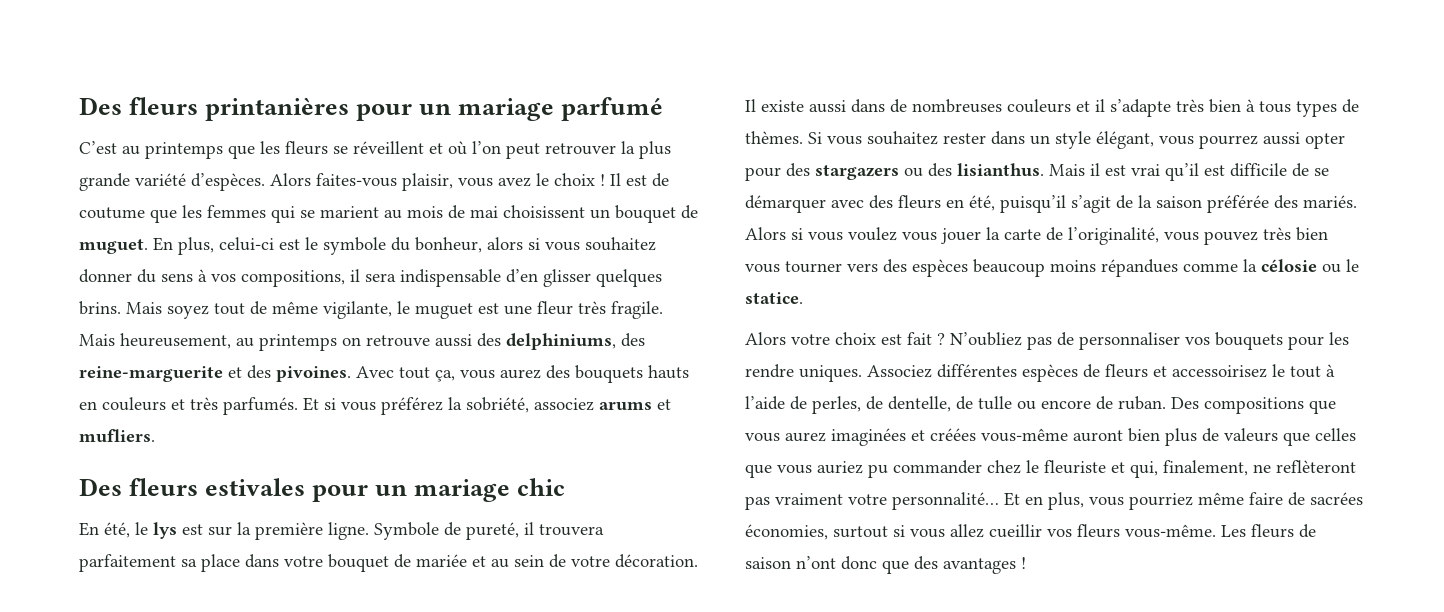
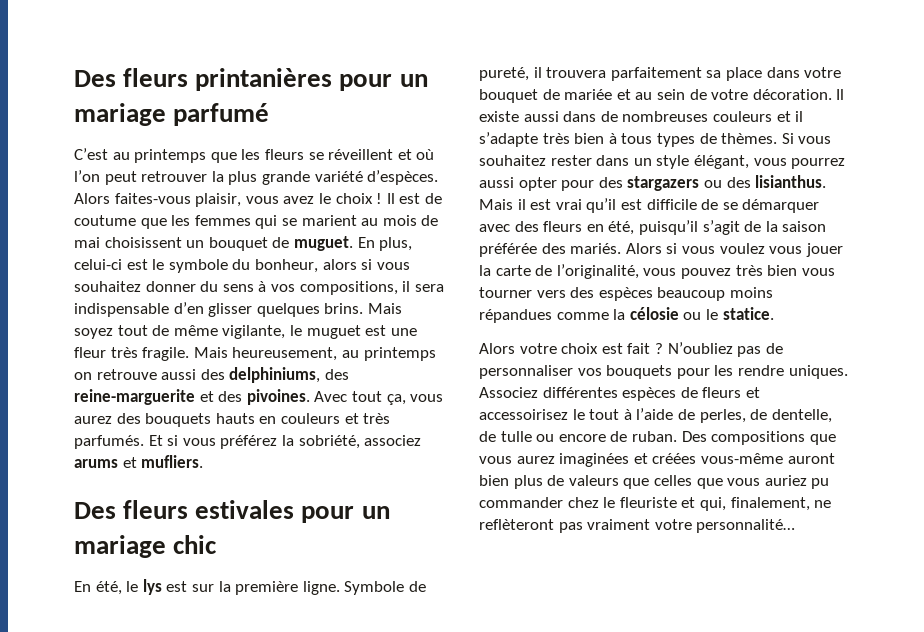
- Et en plus, vous pourriez même faire de sacrées économies, surtout si vous allez cueillir vos fleurs vous-même. Les fleurs de saison n’ont donc que des avantages !

